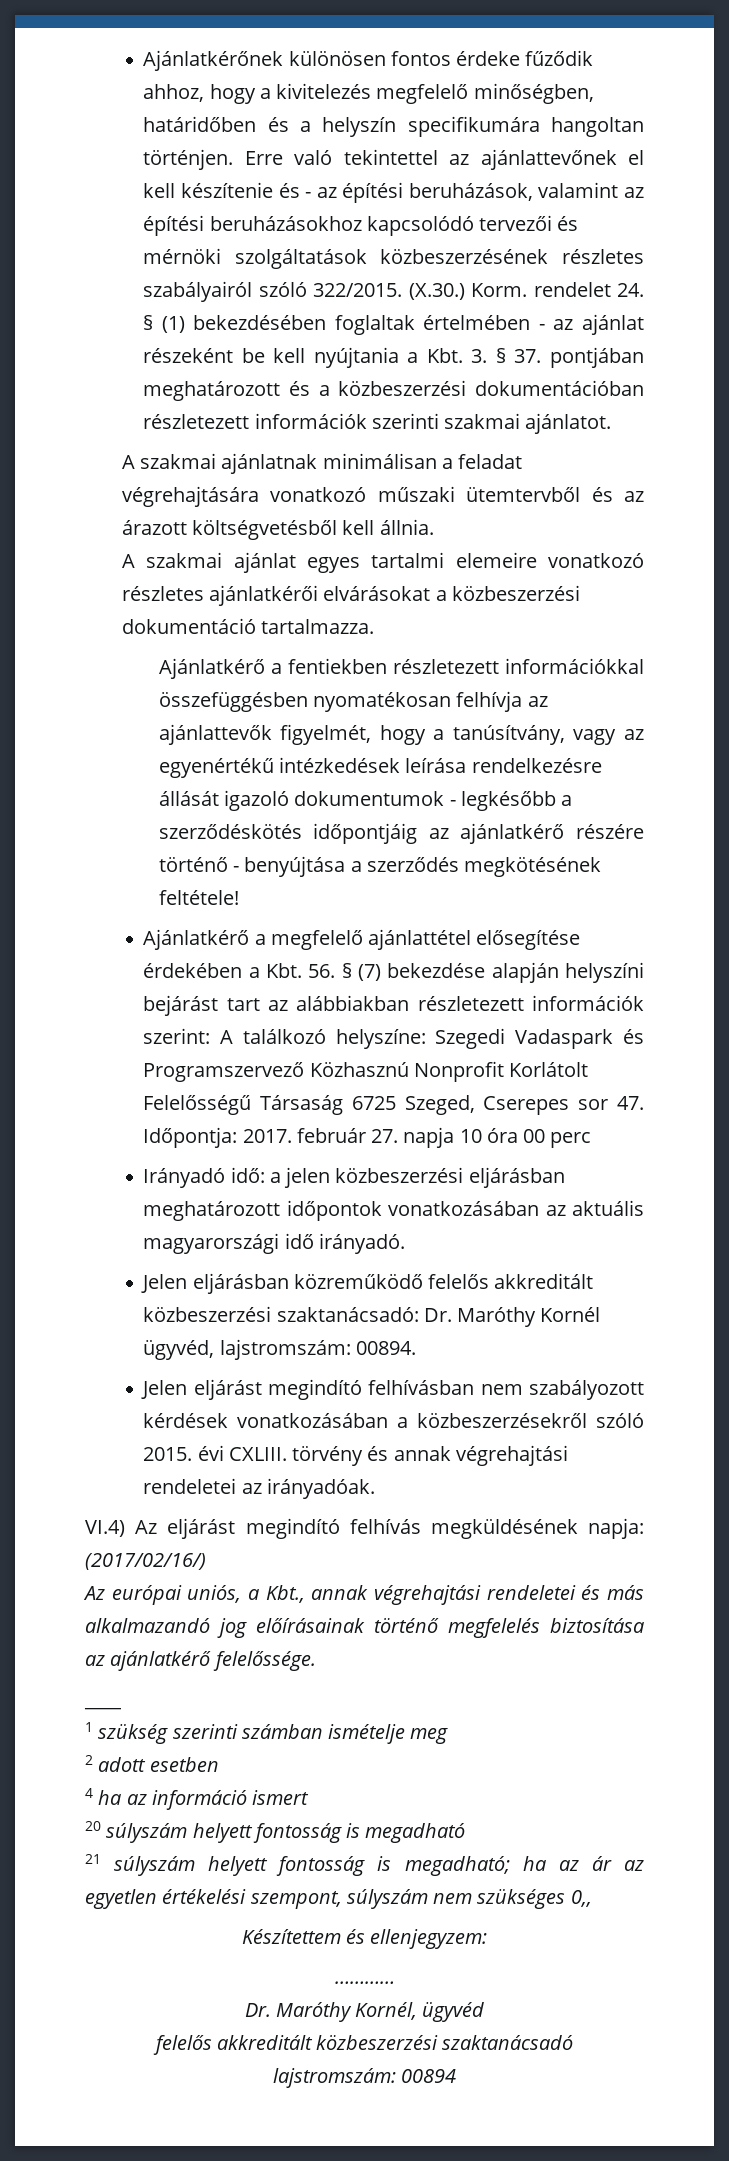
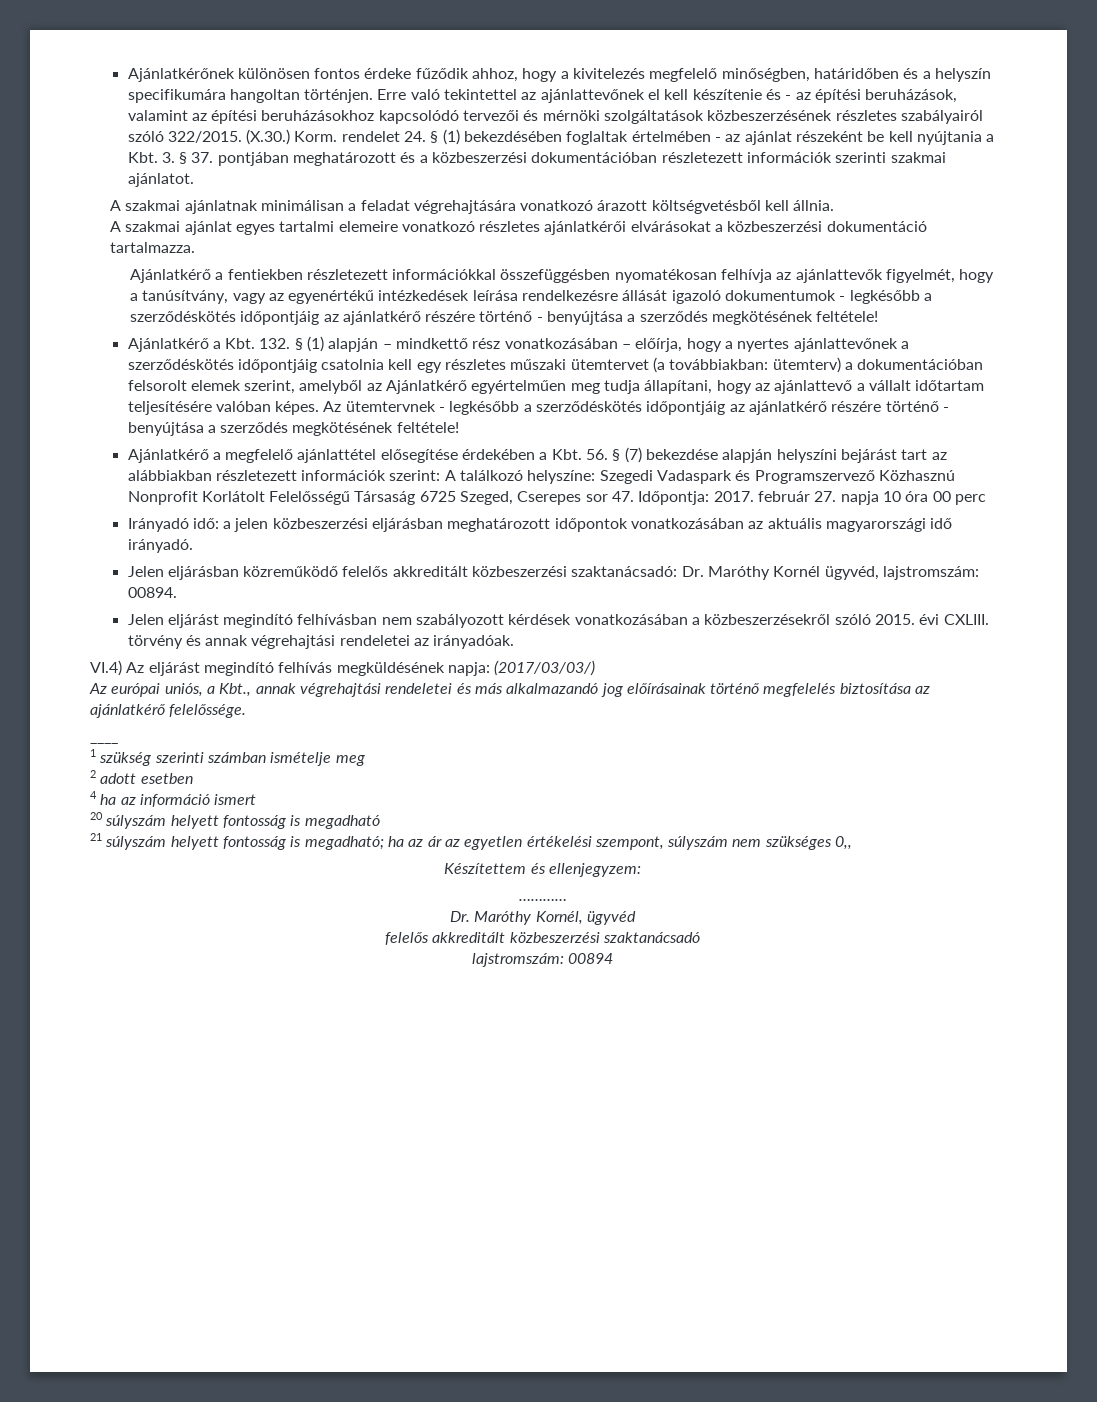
- A szakmai ajánlatnak minimálisan a feladat végrehajtására vonatkozó műszaki ütemtervből és az árazott költségvetésből kell állnia.
+ A szakmai ajánlatnak minimálisan a feladat végrehajtására vonatkozó árazott költségvetésből kell állnia.
+ Ajánlatkérő a Kbt. 132. § (1) alapján – mindkettő rész vonatkozásában – előírja, hogy a nyertes ajánlattevőnek a szerződéskötés időpontjáig csatolnia kell egy részletes műszaki ütemtervet (a továbbiakban: ütemterv) a dokumentációban felsorolt elemek szerint, amelyből az Ajánlatkérő egyértelműen meg tudja állapítani, hogy az ajánlattevő a vállalt időtartam teljesítésére valóban képes. Az ütemtervnek - legkésőbb a szerződéskötés időpontjáig az ajánlatkérő részére történő - benyújtása a szerződés megkötésének feltétele!
- VI.4) Az eljárást megindító felhívás megküldésének napja: (2017/02/16/)
+ VI.4) Az eljárást megindító felhívás megküldésének napja: (2017/03/03/)

